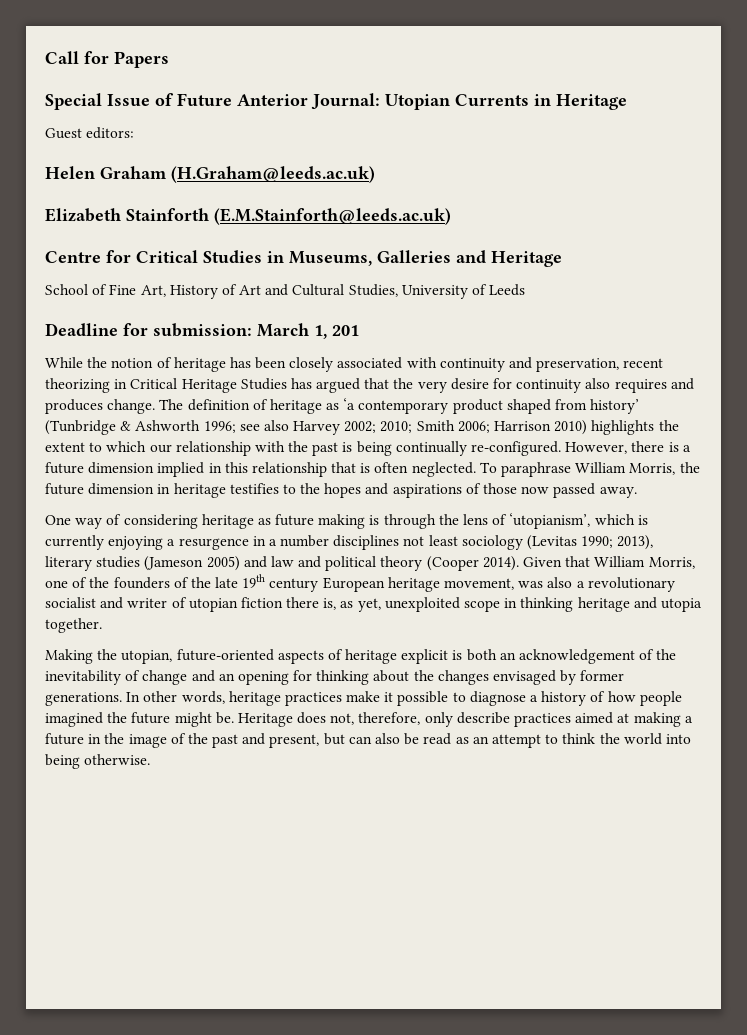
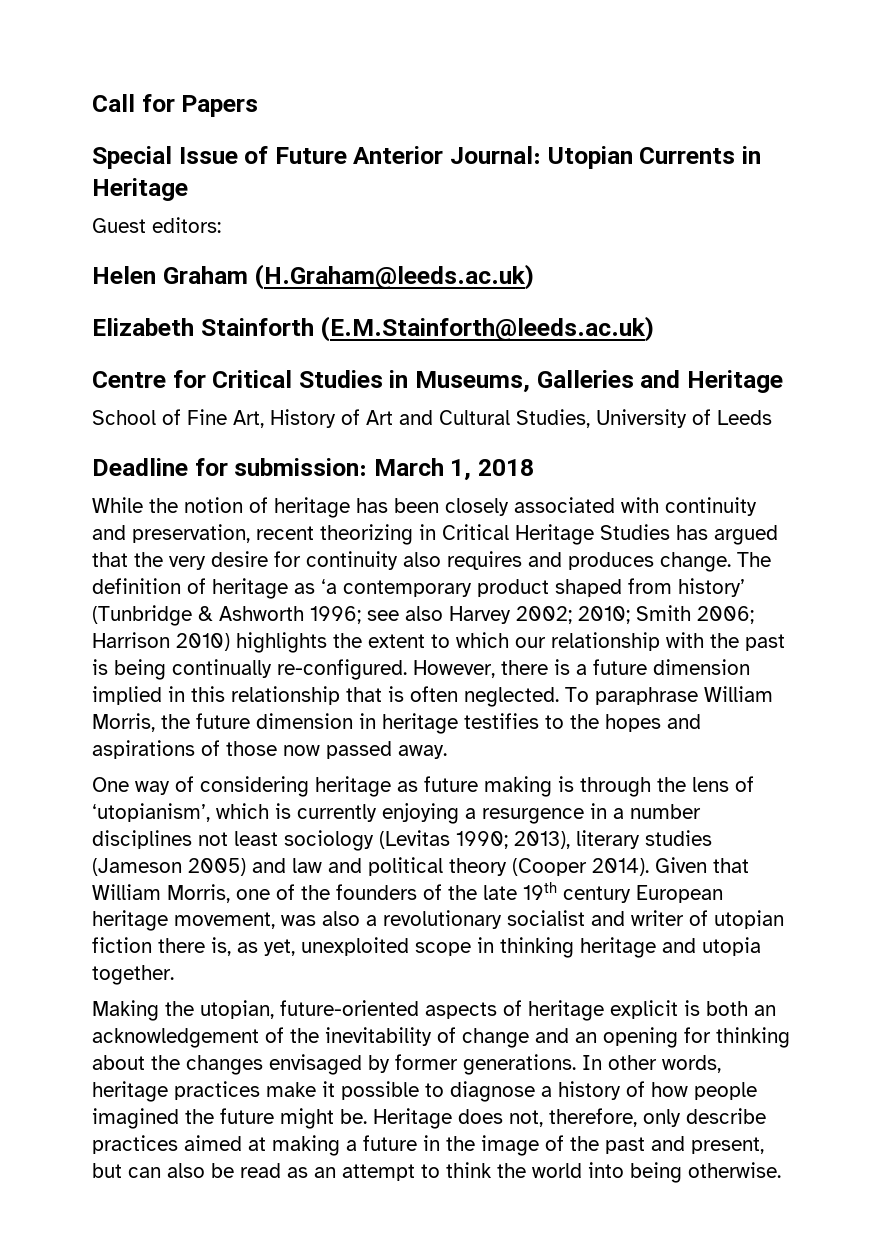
- Deadline for submission: March 1, 201
+ Deadline for submission: March 1, 2018

